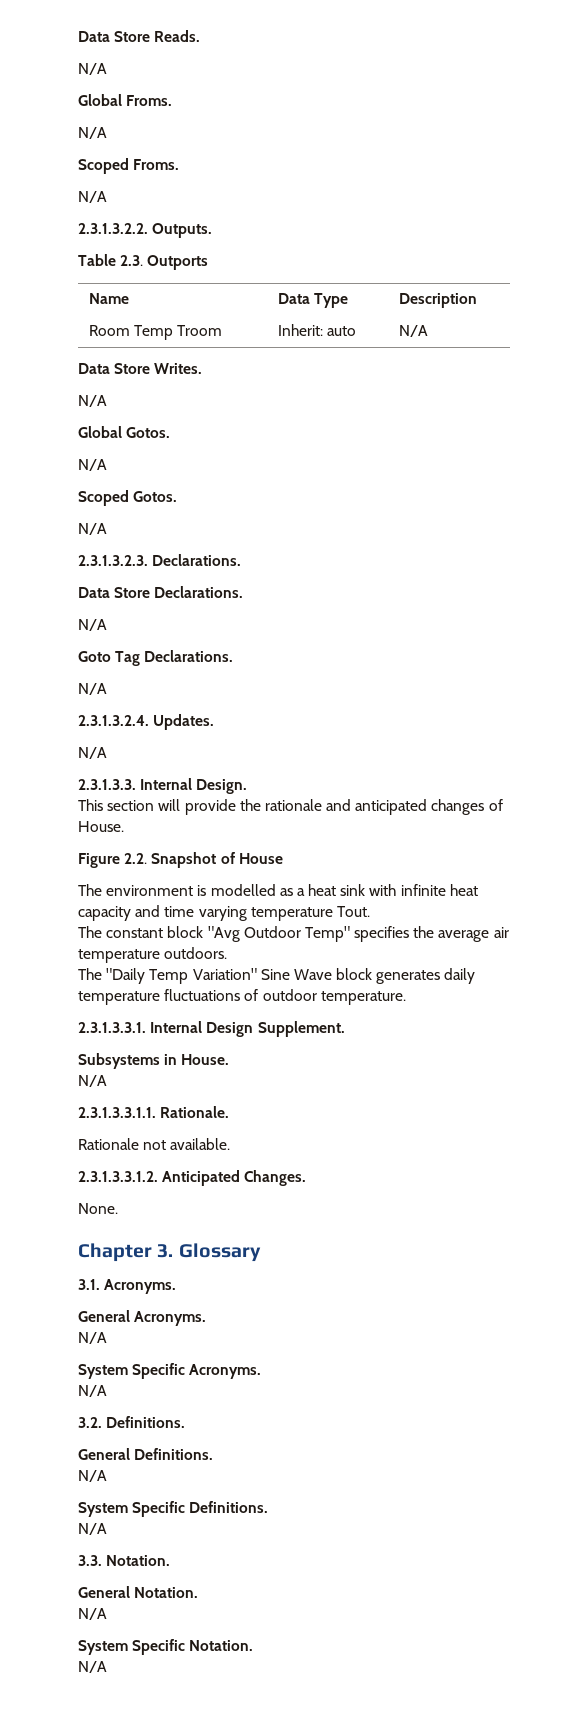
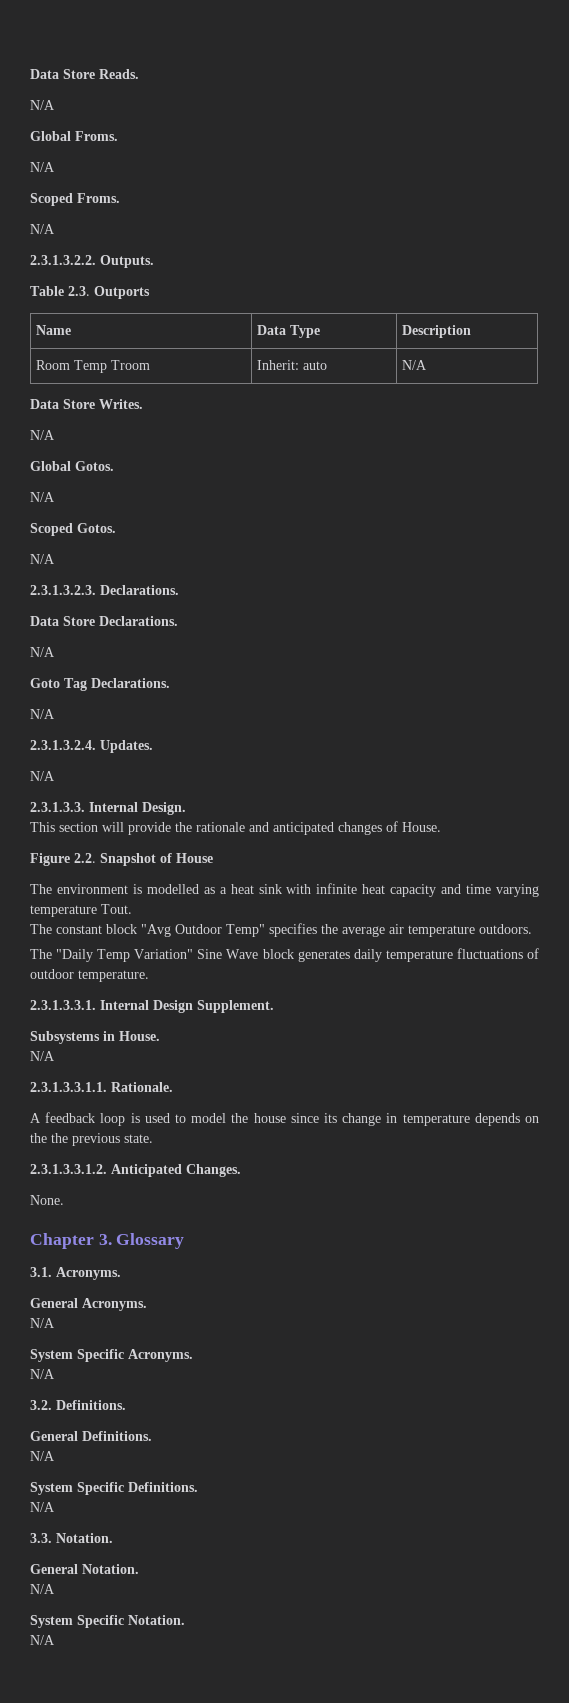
- Rationale not available.
+ A feedback loop is used to model the house since its change in temperature depends on the the previous state.

